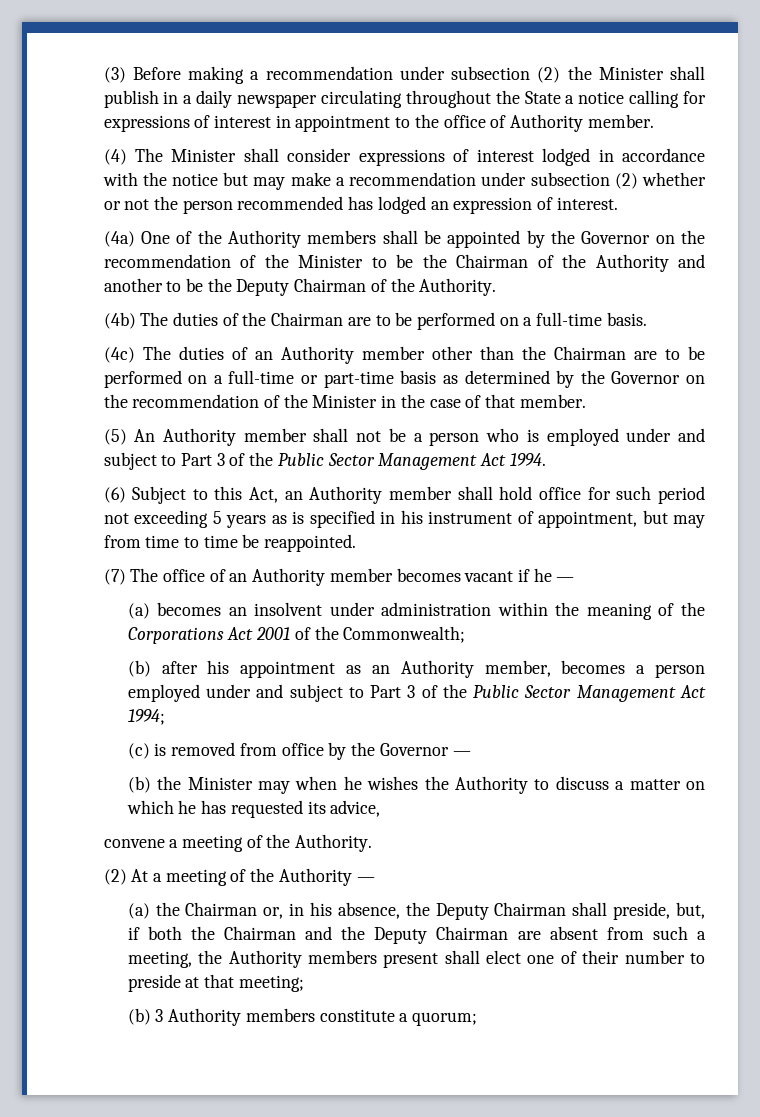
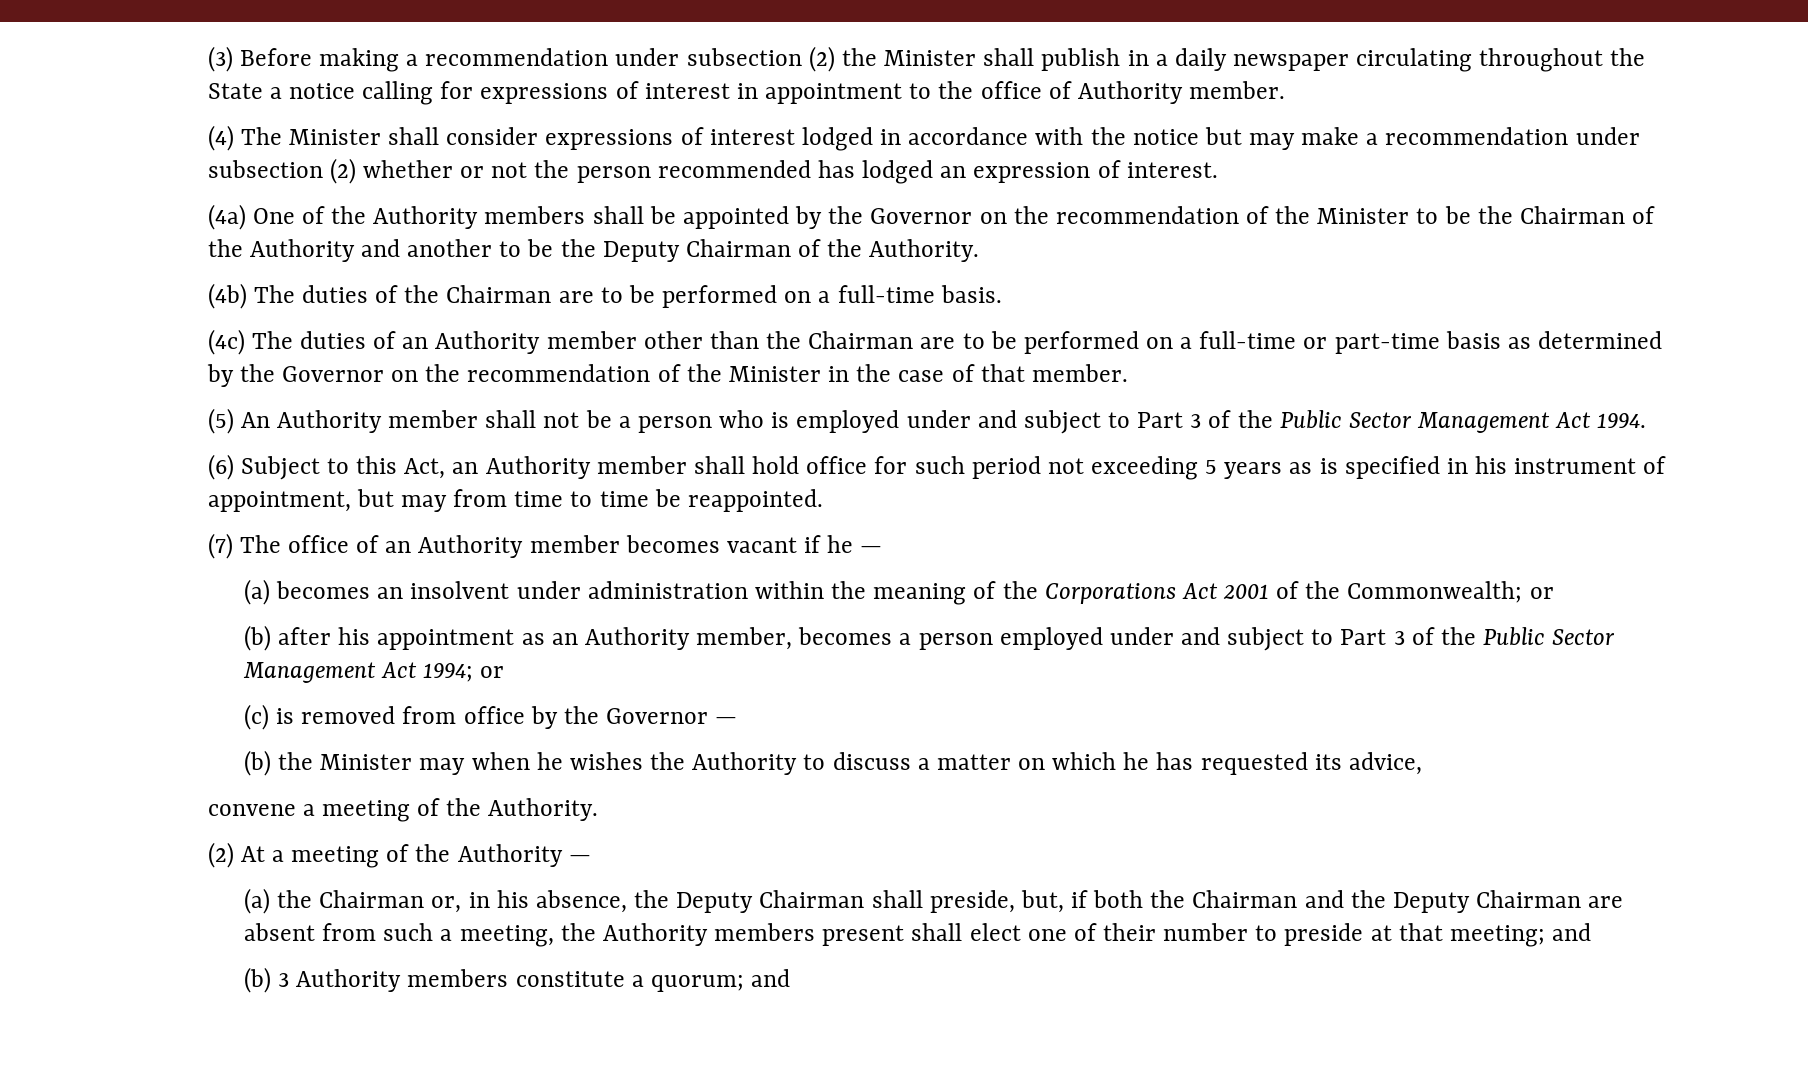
- (a) becomes an insolvent under administration within the meaning of the Corporations Act 2001 of the Commonwealth;
+ (a) becomes an insolvent under administration within the meaning of the Corporations Act 2001 of the Commonwealth; or
- (b) after his appointment as an Authority member, becomes a person employed under and subject to Part 3 of the Public Sector Management Act 1994;
+ (b) after his appointment as an Authority member, becomes a person employed under and subject to Part 3 of the Public Sector Management Act 1994; or
- (a) the Chairman or, in his absence, the Deputy Chairman shall preside, but, if both the Chairman and the Deputy Chairman are absent from such a meeting, the Authority members present shall elect one of their number to preside at that meeting;
+ (a) the Chairman or, in his absence, the Deputy Chairman shall preside, but, if both the Chairman and the Deputy Chairman are absent from such a meeting, the Authority members present shall elect one of their number to preside at that meeting; and
- (b) 3 Authority members constitute a quorum;
+ (b) 3 Authority members constitute a quorum; and

